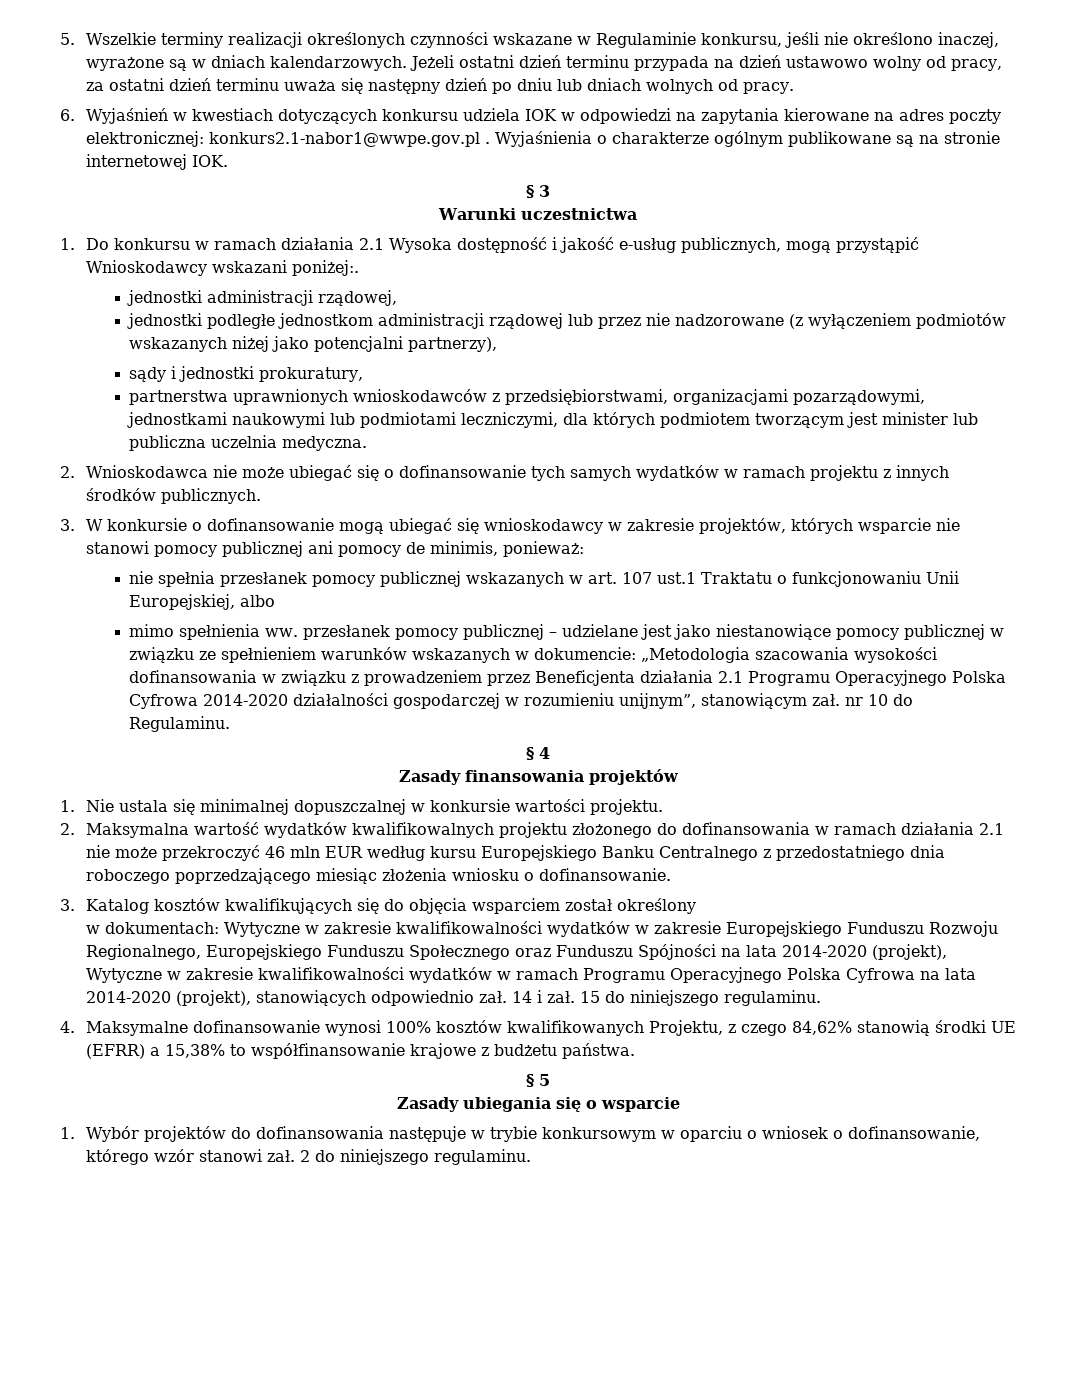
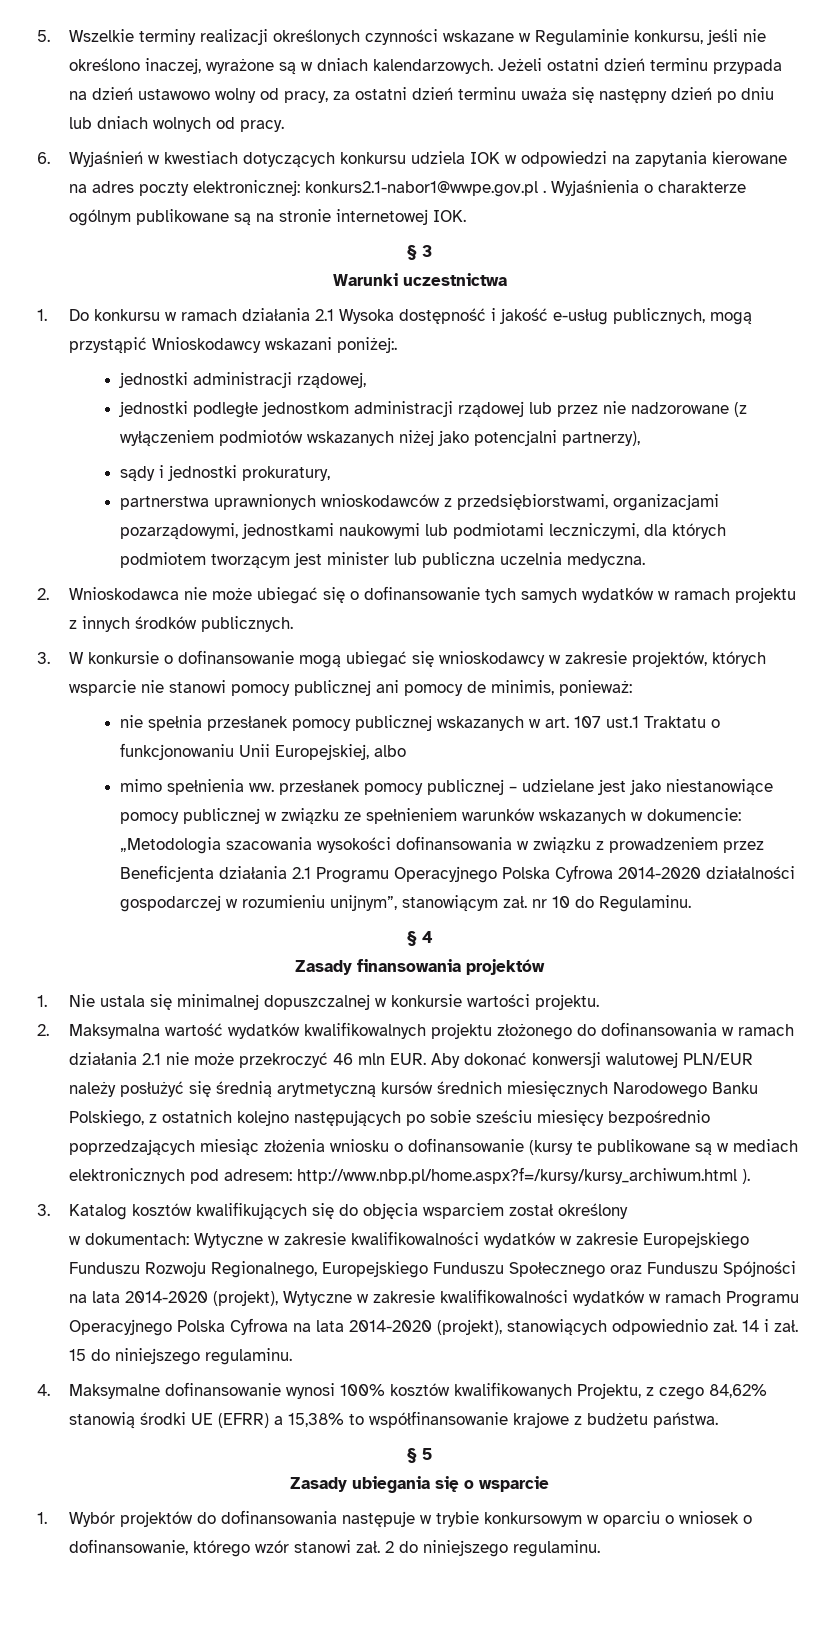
- 2. Maksymalna wartość wydatków kwalifikowalnych projektu złożonego do dofinansowania w ramach działania 2.1 nie może przekroczyć 46 mln EUR według kursu Europejskiego Banku Centralnego z przedostatniego dnia roboczego poprzedzającego miesiąc złożenia wniosku o dofinansowanie.
+ 2. Maksymalna wartość wydatków kwalifikowalnych projektu złożonego do dofinansowania w ramach działania 2.1 nie może przekroczyć 46 mln EUR. Aby dokonać konwersji walutowej PLN/EUR należy posłużyć się średnią arytmetyczną kursów średnich miesięcznych Narodowego Banku Polskiego, z ostatnich kolejno następujących po sobie sześciu miesięcy bezpośrednio poprzedzających miesiąc złożenia wniosku o dofinansowanie (kursy te publikowane są w mediach elektronicznych pod adresem: http://www.nbp.pl/home.aspx?f=/kursy/kursy_archiwum.html ).

